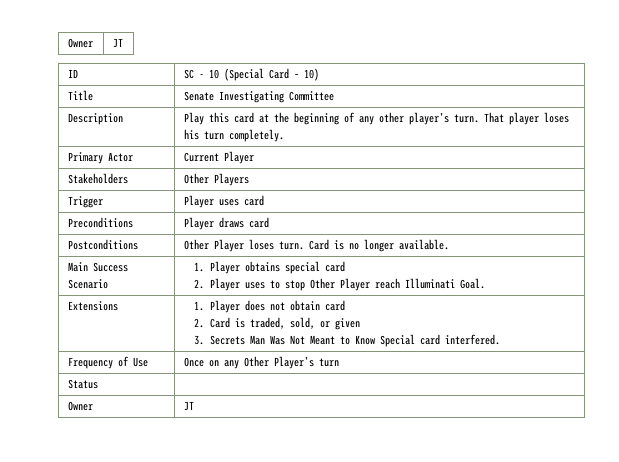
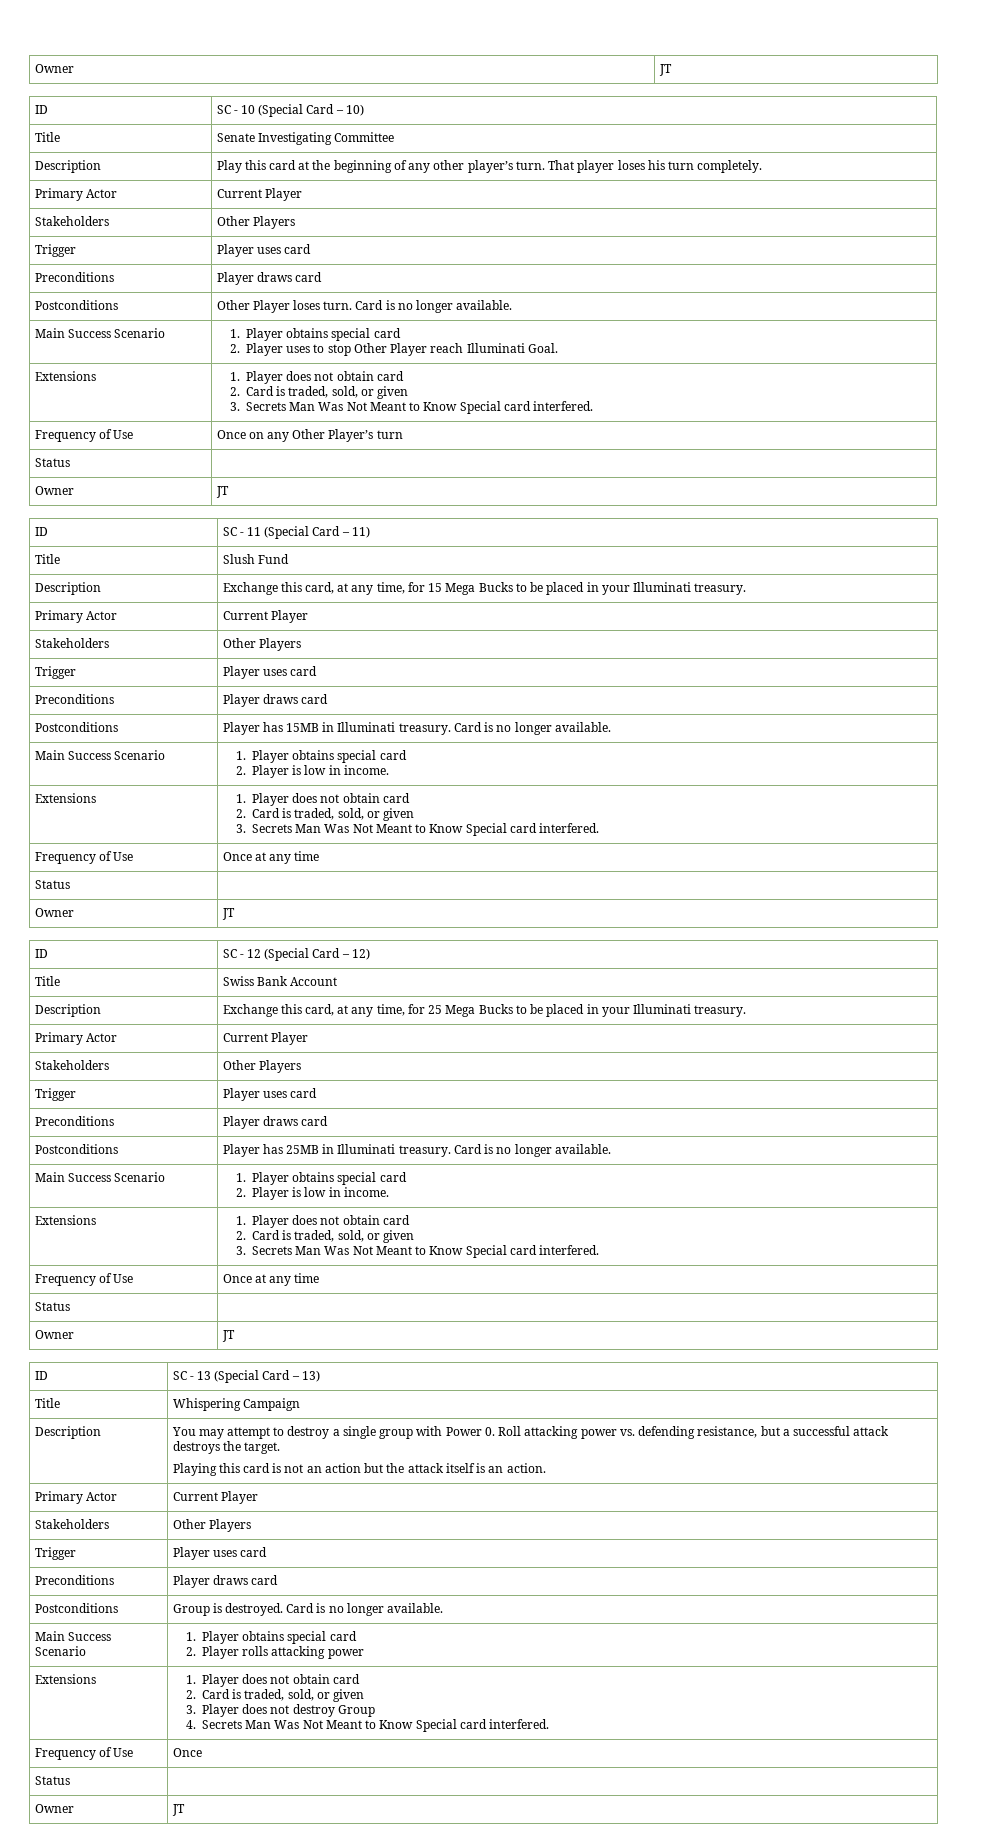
+ ID | SC - 11 (Special Card – 11)
+ Title | Slush Fund
+ Description | Exchange this card, at any time, for 15 Mega Bucks to be placed in your Illuminati treasury.
+ Primary Actor | Current Player
+ Stakeholders | Other Players
+ Trigger | Player uses card
+ Preconditions | Player draws card
+ Postconditions | Player has 15MB in Illuminati treasury. Card is no longer available.
+ Main Success Scenario | 1. Player obtains special card
+ 2. Player is low in income.
+ Extensions | 1. Player does not obtain card
+ 2. Card is traded, sold, or given
+ 3. Secrets Man Was Not Meant to Know Special card interfered.
+ Frequency of Use | Once at any time
+ Status |
+ Owner | JT
+ ID | SC - 12 (Special Card – 12)
+ Title | Swiss Bank Account
+ Description | Exchange this card, at any time, for 25 Mega Bucks to be placed in your Illuminati treasury.
+ Primary Actor | Current Player
+ Stakeholders | Other Players
+ Trigger | Player uses card
+ Preconditions | Player draws card
+ Postconditions | Player has 25MB in Illuminati treasury. Card is no longer available.
+ Main Success Scenario | 1. Player obtains special card
+ 2. Player is low in income.
+ Extensions | 1. Player does not obtain card
+ 2. Card is traded, sold, or given
+ 3. Secrets Man Was Not Meant to Know Special card interfered.
+ Frequency of Use | Once at any time
+ Status |
+ Owner | JT
+ ID | SC - 13 (Special Card – 13)
+ Title | Whispering Campaign
+ Description | You may attempt to destroy a single group with Power 0. Roll attacking power vs. defending resistance, but a successful attack destroys the target.
+ Playing this card is not an action but the attack itself is an action.
+ Primary Actor | Current Player
+ Stakeholders | Other Players
+ Trigger | Player uses card
+ Preconditions | Player draws card
+ Postconditions | Group is destroyed. Card is no longer available.
+ Main Success Scenario | 1. Player obtains special card
+ 2. Player rolls attacking power
+ Extensions | 1. Player does not obtain card
+ 2. Card is traded, sold, or given
+ 3. Player does not destroy Group
+ 4. Secrets Man Was Not Meant to Know Special card interfered.
+ Frequency of Use | Once
+ Status |
+ Owner | JT

